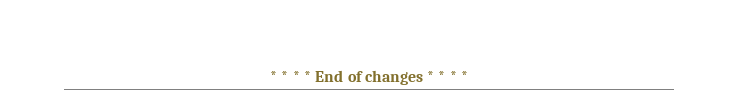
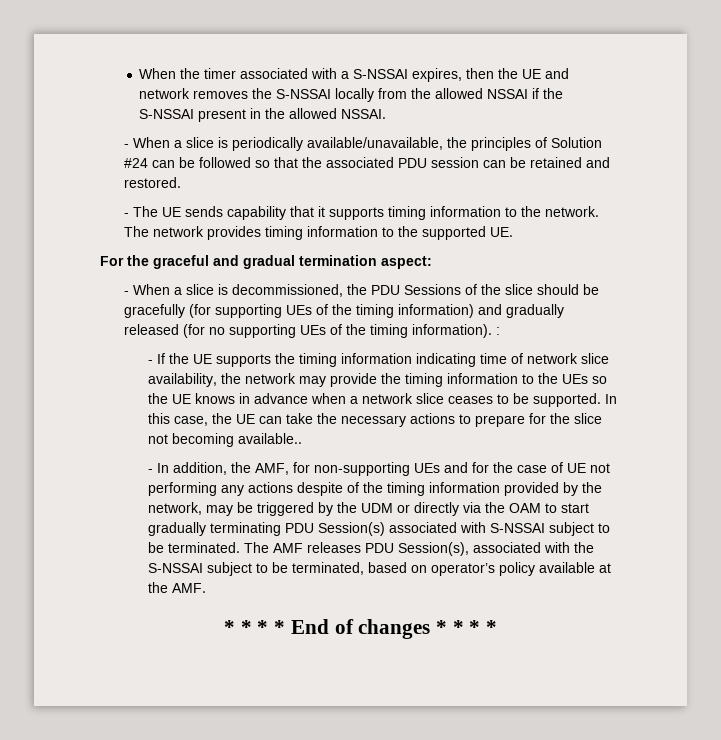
+ When the timer associated with a S-NSSAI expires, then the UE and network removes the S-NSSAI locally from the allowed NSSAI if the S-NSSAI present in the allowed NSSAI.
+ - When a slice is periodically available/unavailable, the principles of Solution #24 can be followed so that the associated PDU session can be retained and restored.
+ - The UE sends capability that it supports timing information to the network. The network provides timing information to the supported UE.
+ For the graceful and gradual termination aspect:
+ - When a slice is decommissioned, the PDU Sessions of the slice should be gracefully (for supporting UEs of the timing information) and gradually released (for no supporting UEs of the timing information). :
+ - If the UE supports the timing information indicating time of network slice availability, the network may provide the timing information to the UEs so the UE knows in advance when a network slice ceases to be supported. In this case, the UE can take the necessary actions to prepare for the slice not becoming available..
+ - In addition, the AMF, for non-supporting UEs and for the case of UE not performing any actions despite of the timing information provided by the network, may be triggered by the UDM or directly via the OAM to start gradually terminating PDU Session(s) associated with S-NSSAI subject to be terminated. The AMF releases PDU Session(s), associated with the S-NSSAI subject to be terminated, based on operator’s policy available at the AMF.

